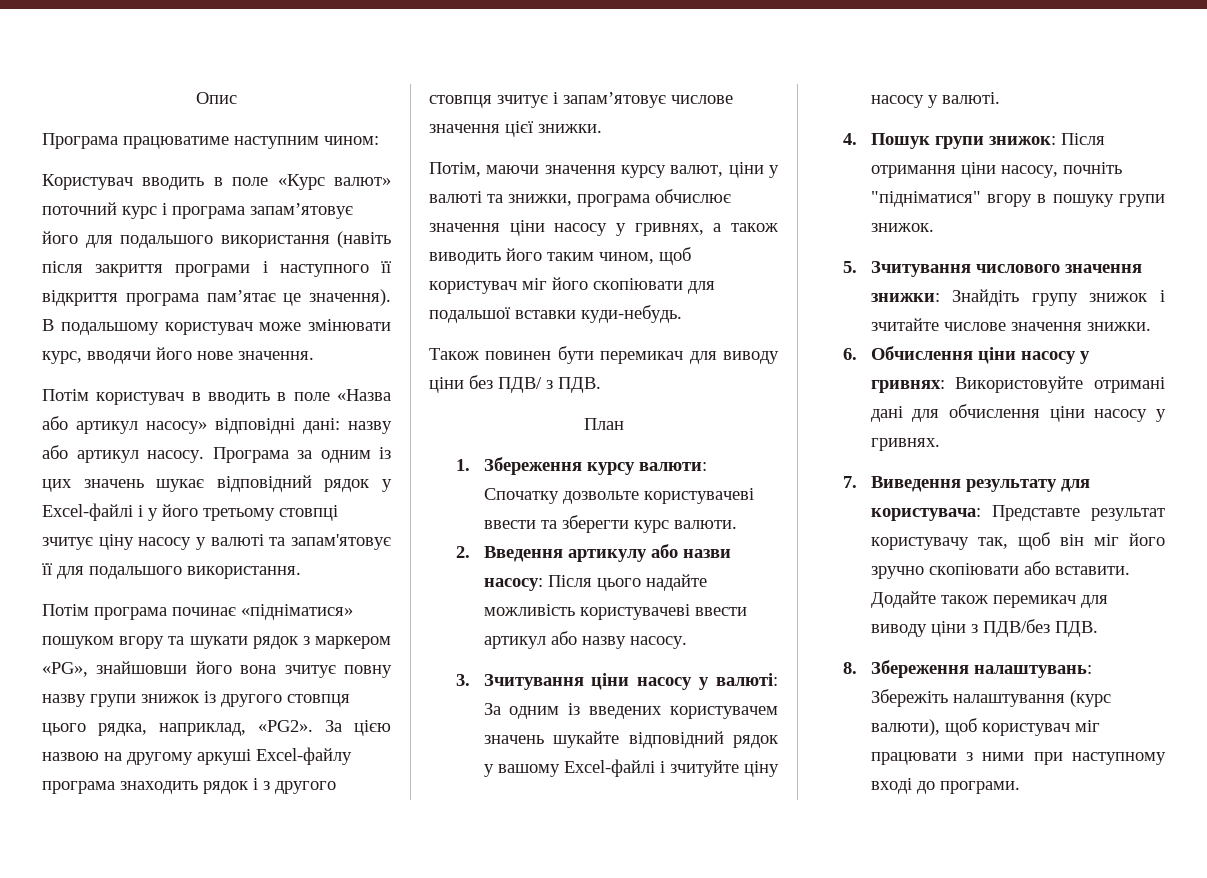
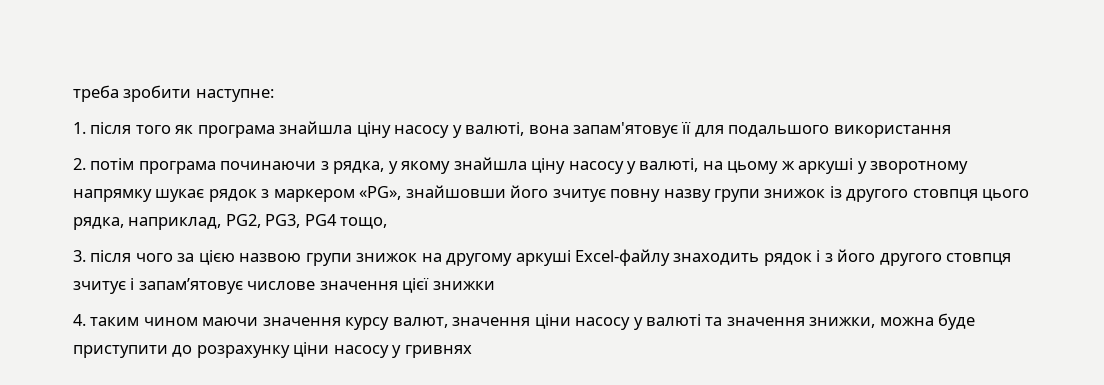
- Опис
- Програма працюватиме наступним чином:
- Користувач вводить в поле «Курс валют» поточний курс і програма запам’ятовує його для подальшого використання (навіть після закриття програми і наступного її відкриття програма пам’ятає це значення). В подальшому користувач може змінювати курс, вводячи його нове значення.
- Потім користувач в вводить в поле «Назва або артикул насосу» відповідні дані: назву або артикул насосу. Програма за одним із цих значень шукає відповідний рядок у Excel-файлі і у його третьому стовпці зчитує ціну насосу у валюті та запам'ятовує її для подальшого використання.
- Потім програма починає «підніматися» пошуком вгору та шукати рядок з маркером «PG», знайшовши його вона зчитує повну назву групи знижок із другого стовпця цього рядка, наприклад, «PG2». За цією назвою на другому аркуші Excel-файлу програма знаходить рядок і з другого стовпця зчитує і запам’ятовує числове значення цієї знижки.
- Потім, маючи значення курсу валют, ціни у валюті та знижки, програма обчислює значення ціни насосу у гривнях, а також виводить його таким чином, щоб користувач міг його скопіювати для подальшої вставки куди-небудь.
- Також повинен бути перемикач для виводу ціни без ПДВ/ з ПДВ.
- План
- 1. Збереження курсу валюти: Спочатку дозвольте користувачеві ввести та зберегти курс валюти.
- 2. Введення артикулу або назви насосу: Після цього надайте можливість користувачеві ввести артикул або назву насосу.
- 3. Зчитування ціни насосу у валюті: За одним із введених користувачем значень шукайте відповідний рядок у вашому Excel-файлі і зчитуйте ціну насосу у валюті.
- 4. Пошук групи знижок: Після отримання ціни насосу, почніть "підніматися" вгору в пошуку групи знижок.
- 5. Зчитування числового значення знижки: Знайдіть групу знижок і зчитайте числове значення знижки.
- 6. Обчислення ціни насосу у гривнях: Використовуйте отримані дані для обчислення ціни насосу у гривнях.
- 7. Виведення результату для користувача: Представте результат користувачу так, щоб він міг його зручно скопіювати або вставити. Додайте також перемикач для виводу ціни з ПДВ/без ПДВ.
- 8. Збереження налаштувань: Збережіть налаштування (курс валюти), щоб користувач міг працювати з ними при наступному вході до програми.
+ треба зробити наступне:
+ 1. після того як програма знайшла ціну насосу у валюті, вона запам'ятовує її для подальшого використання
+ 2. потім програма починаючи з рядка, у якому знайшла ціну насосу у валюті, на цьому ж аркуші у зворотному напрямку шукає рядок з маркером «PG», знайшовши його зчитує повну назву групи знижок із другого стовпця цього рядка, наприклад, PG2, PG3, PG4 тощо,
+ 3. після чого за цією назвою групи знижок на другому аркуші Excel-файлу знаходить рядок і з його другого стовпця зчитує і запам’ятовує числове значення цієї знижки
+ 4. таким чином маючи значення курсу валют, значення ціни насосу у валюті та значення знижки, можна буде приступити до розрахунку ціни насосу у гривнях

